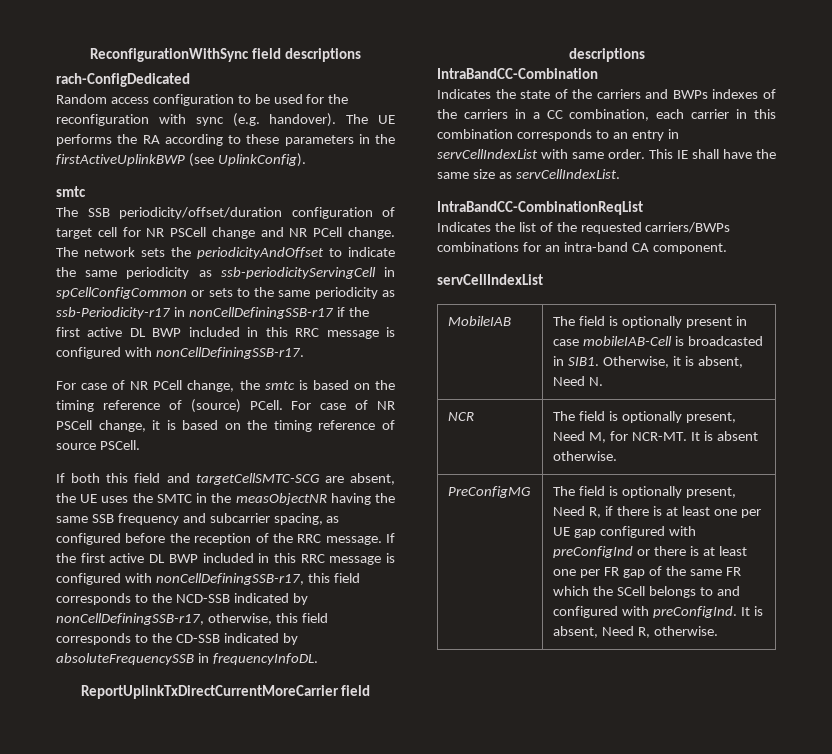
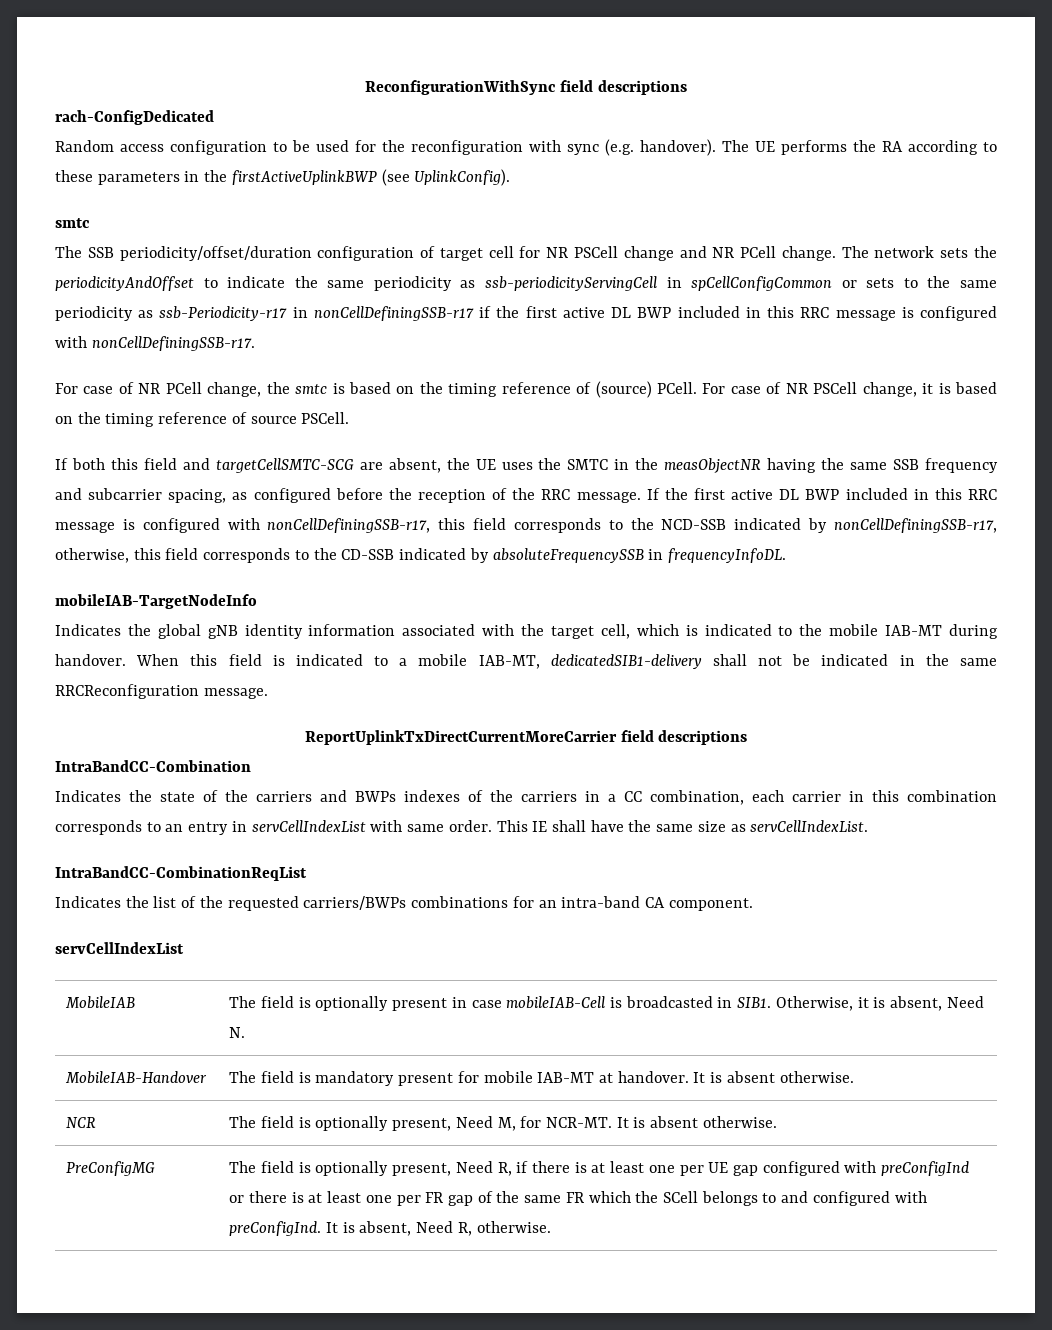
+ mobileIAB-TargetNodeInfo
+ Indicates the global gNB identity information associated with the target cell, which is indicated to the mobile IAB-MT during handover. When this field is indicated to a mobile IAB-MT, dedicatedSIB1-delivery shall not be indicated in the same RRCReconfiguration message.
+ MobileIAB-Handover | The field is mandatory present for mobile IAB-MT at handover. It is absent otherwise.

